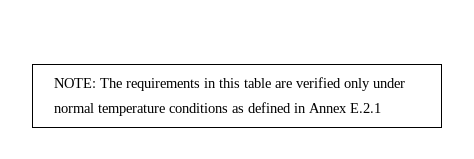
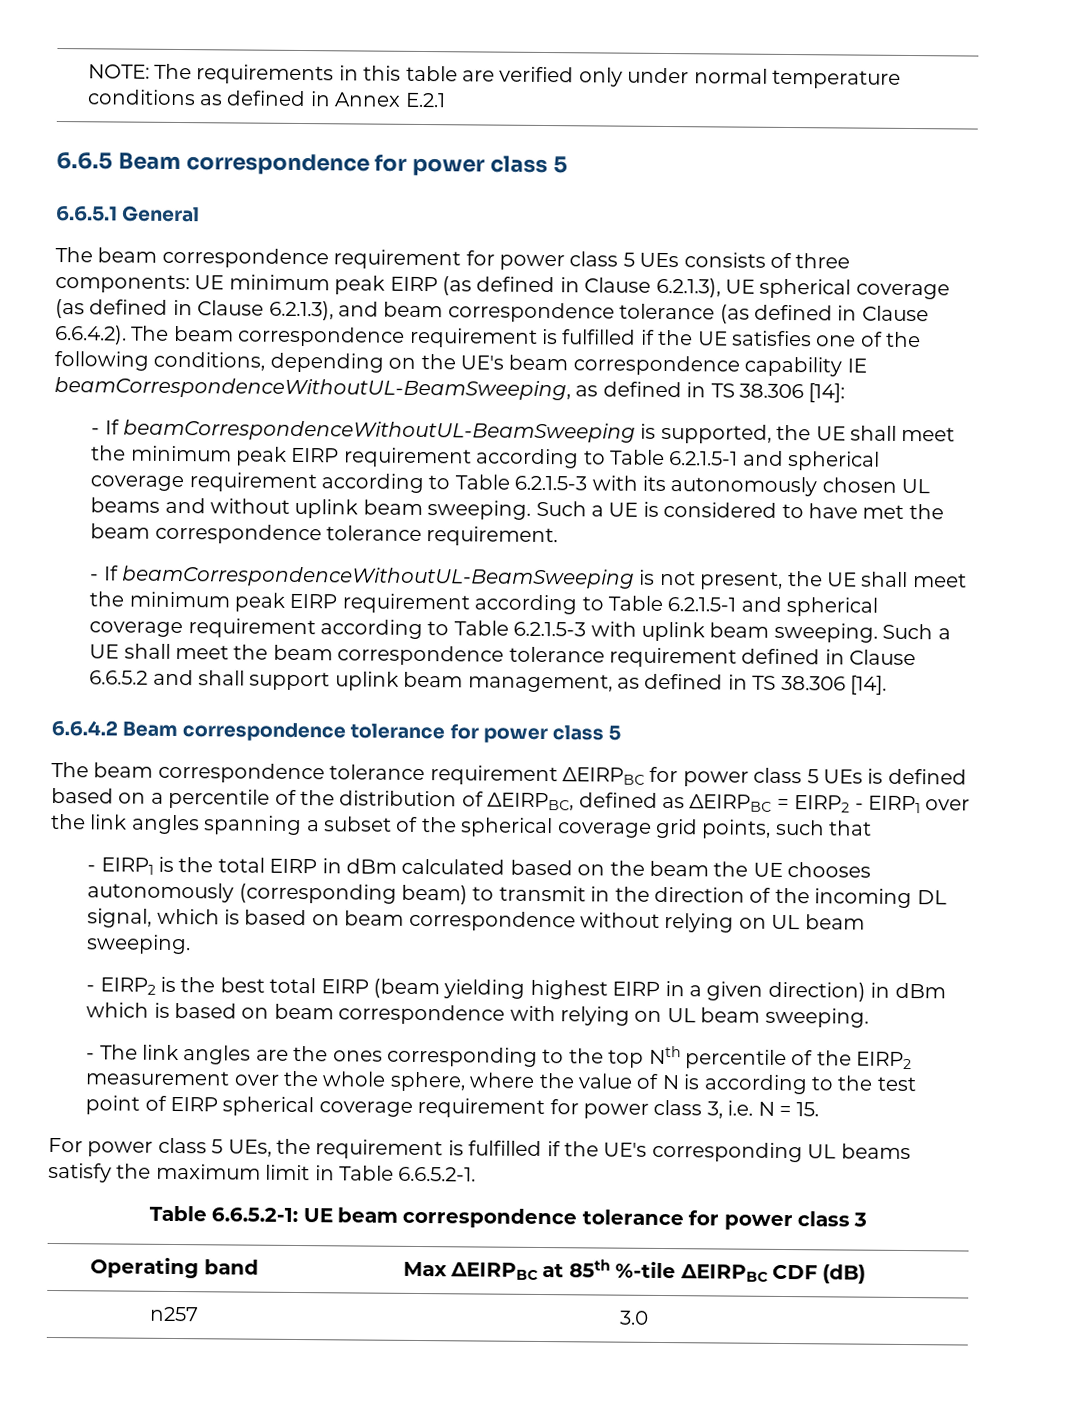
+ 6.6.5 Beam correspondence for power class 5
+ 6.6.5.1 General
+ The beam correspondence requirement for power class 5 UEs consists of three components: UE minimum peak EIRP (as defined in Clause 6.2.1.3), UE spherical coverage (as defined in Clause 6.2.1.3), and beam correspondence tolerance (as defined in Clause 6.6.4.2). The beam correspondence requirement is fulfilled if the UE satisfies one of the following conditions, depending on the UE's beam correspondence capability IE beamCorrespondenceWithoutUL-BeamSweeping, as defined in TS 38.306 [14]:
+ - If beamCorrespondenceWithoutUL-BeamSweeping is supported, the UE shall meet the minimum peak EIRP requirement according to Table 6.2.1.5-1 and spherical coverage requirement according to Table 6.2.1.5-3 with its autonomously chosen UL beams and without uplink beam sweeping. Such a UE is considered to have met the beam correspondence tolerance requirement.
+ - If beamCorrespondenceWithoutUL-BeamSweeping is not present, the UE shall meet the minimum peak EIRP requirement according to Table 6.2.1.5-1 and spherical coverage requirement according to Table 6.2.1.5-3 with uplink beam sweeping. Such a UE shall meet the beam correspondence tolerance requirement defined in Clause 6.6.5.2 and shall support uplink beam management, as defined in TS 38.306 [14].
+ 6.6.4.2 Beam correspondence tolerance for power class 5
+ The beam correspondence tolerance requirement ∆EIRPBC for power class 5 UEs is defined based on a percentile of the distribution of ∆EIRPBC, defined as ∆EIRPBC = EIRP2 - EIRP1 over the link angles spanning a subset of the spherical coverage grid points, such that
+ - EIRP1 is the total EIRP in dBm calculated based on the beam the UE chooses autonomously (corresponding beam) to transmit in the direction of the incoming DL signal, which is based on beam correspondence without relying on UL beam sweeping.
+ - EIRP2 is the best total EIRP (beam yielding highest EIRP in a given direction) in dBm which is based on beam correspondence with relying on UL beam sweeping.
+ - The link angles are the ones corresponding to the top Nth percentile of the EIRP2 measurement over the whole sphere, where the value of N is according to the test point of EIRP spherical coverage requirement for power class 3, i.e. N = 15.
+ For power class 5 UEs, the requirement is fulfilled if the UE's corresponding UL beams satisfy the maximum limit in Table 6.6.5.2-1.
+ Table 6.6.5.2-1: UE beam correspondence tolerance for power class 3
+ Operating band | Max ∆EIRPBC at 85th %-tile ∆EIRPBC CDF (dB)
+ n257 | 3.0

